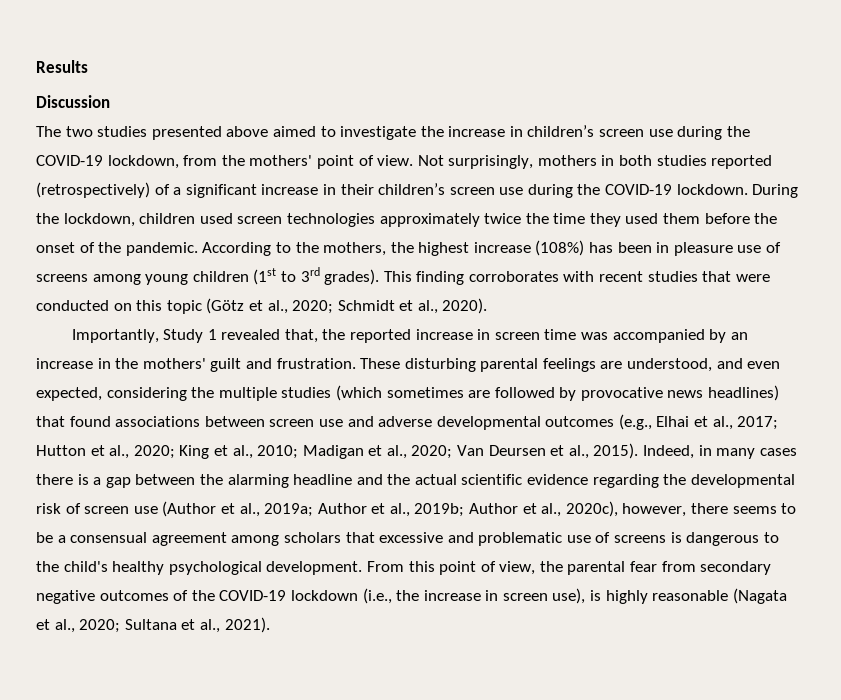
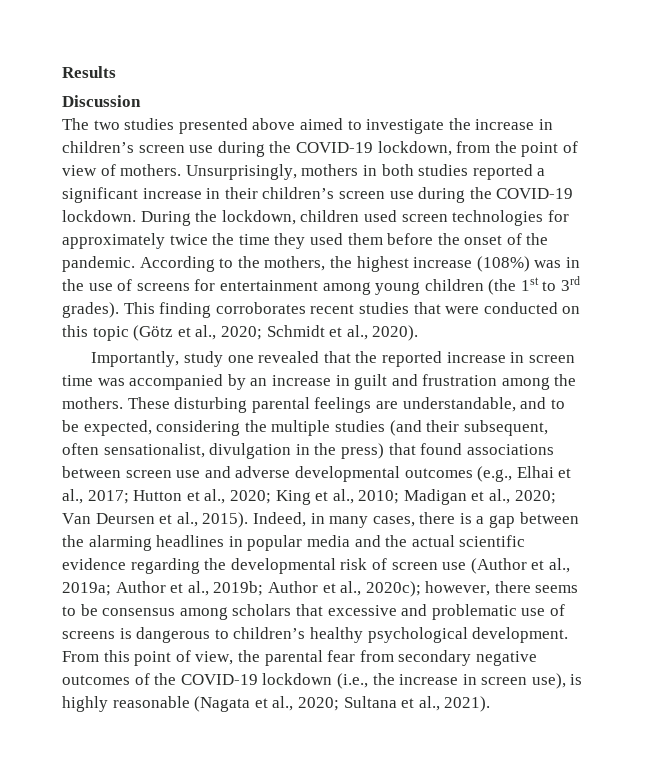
- The two studies presented above aimed to investigate the increase in children’s screen use during the COVID-19 lockdown, from the mothers' point of view. Not surprisingly, mothers in both studies reported (retrospectively) of a significant increase in their children’s screen use during the COVID-19 lockdown.
+ The two studies presented above aimed to investigate the increase in children’s screen use during the COVID-19 lockdown, from the point of view of mothers. Unsurprisingly, mothers in both studies reported a significant increase in their children’s screen use during the COVID-19 lockdown.
- During the lockdown, children used screen technologies approximately twice the time they used them before the onset of the pandemic.
+ During the lockdown, children used screen technologies for approximately twice the time they used them before the onset of the pandemic.
- According to the mothers, the highest increase (108%) has been in pleasure use of screens among young children (1st to 3rd grades).
+ According to the mothers, the highest increase (108%) was in the use of screens for entertainment among young children (the 1st to 3rd grades).
- This finding corroborates with recent studies that were conducted on this topic (Götz et al., 2020; Schmidt et al., 2020).
+ This finding corroborates recent studies that were conducted on this topic (Götz et al., 2020; Schmidt et al., 2020).
- Importantly, Study 1 revealed that, the reported increase in screen time was accompanied by an increase in the mothers' guilt and frustration.
+ Importantly, study one revealed that the reported increase in screen time was accompanied by an increase in guilt and frustration among the mothers.
- These disturbing parental feelings are understood, and even expected, considering the multiple studies (which sometimes are followed by provocative news headlines) that found associations between screen use and adverse developmental outcomes (e.g., Elhai et al., 2017; Hutton et al., 2020; King et al., 2010; Madigan et al., 2020; Van Deursen et al., 2015).
+ These disturbing parental feelings are understandable, and to be expected, considering the multiple studies (and their subsequent, often sensationalist, divulgation in the press) that found associations between screen use and adverse developmental outcomes (e.g., Elhai et al., 2017; Hutton et al., 2020; King et al., 2010; Madigan et al., 2020; Van Deursen et al., 2015).
- Indeed, in many cases there is a gap between the alarming headline and the actual scientific evidence regarding the developmental risk of screen use (Author et al., 2019a; Author et al., 2019b; Author et al., 2020c), however, there seems to be a consensual agreement among scholars that excessive and problematic use of screens is dangerous to the child's healthy psychological development.
+ Indeed, in many cases, there is a gap between the alarming headlines in popular media and the actual scientific evidence regarding the developmental risk of screen use (Author et al., 2019a; Author et al., 2019b; Author et al., 2020c); however, there seems to be consensus among scholars that excessive and problematic use of screens is dangerous to children’s healthy psychological development.

